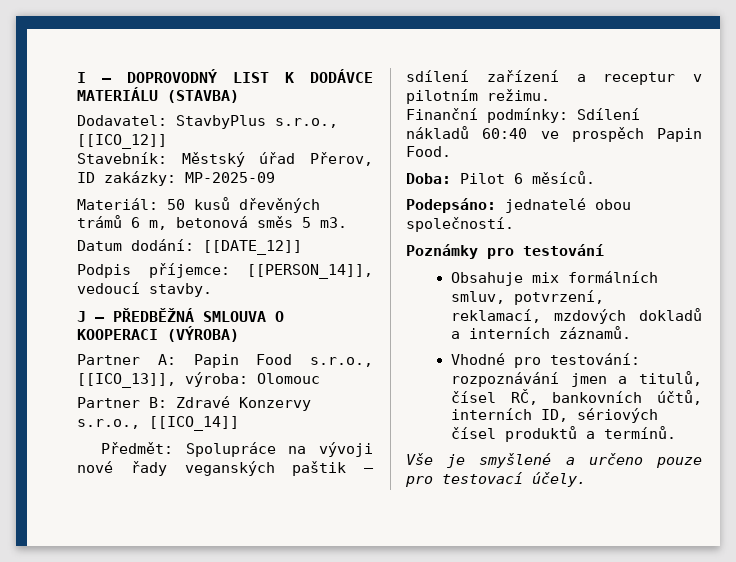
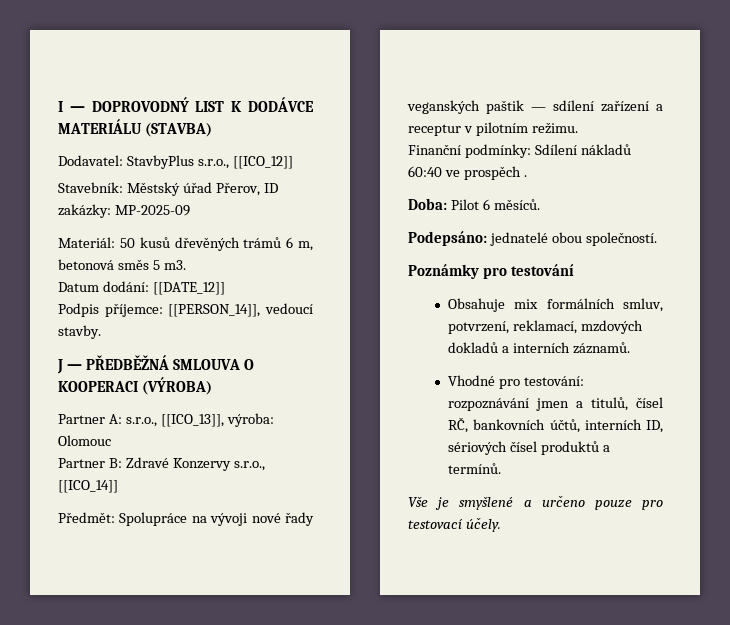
- Partner A: Papin Food s.r.o., [[ICO_13]], výroba: Olomouc
+ Partner A: s.r.o., [[ICO_13]], výroba: Olomouc
- Finanční podmínky: Sdílení nákladů 60:40 ve prospěch Papin Food.
+ Finanční podmínky: Sdílení nákladů 60:40 ve prospěch .

